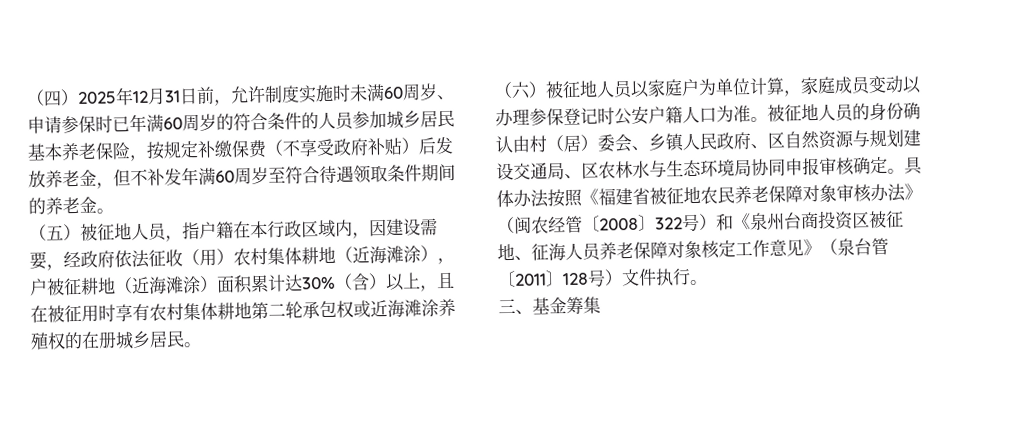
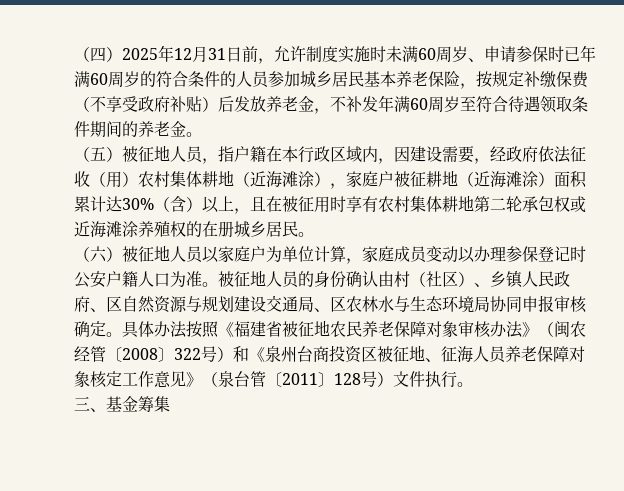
- （四）2025年12月31日前，允许制度实施时未满60周岁、申请参保时已年满60周岁的符合条件的人员参加城乡居民基本养老保险，按规定补缴保费（不享受政府补贴）后发放养老金，但不补发年满60周岁至符合待遇领取条件期间的养老金。
+ （四）2025年12月31日前，允许制度实施时未满60周岁、申请参保时已年满60周岁的符合条件的人员参加城乡居民基本养老保险，按规定补缴保费（不享受政府补贴）后发放养老金，不补发年满60周岁至符合待遇领取条件期间的养老金。
- （五）被征地人员，指户籍在本行政区域内，因建设需要，经政府依法征收（用）农村集体耕地（近海滩涂），户被征耕地（近海滩涂）面积累计达30%（含）以上，且在被征用时享有农村集体耕地第二轮承包权或近海滩涂养殖权的在册城乡居民。
+ （五）被征地人员，指户籍在本行政区域内，因建设需要，经政府依法征收（用）农村集体耕地（近海滩涂），家庭户被征耕地（近海滩涂）面积累计达30%（含）以上，且在被征用时享有农村集体耕地第二轮承包权或近海滩涂养殖权的在册城乡居民。
- 被征地人员的身份确认由村（居）委会、乡镇人民政府、区自然资源与规划建设交通局、区农林水与生态环境局协同申报审核确定。
+ 被征地人员的身份确认由村（社区）、乡镇人民政府、区自然资源与规划建设交通局、区农林水与生态环境局协同申报审核确定。

